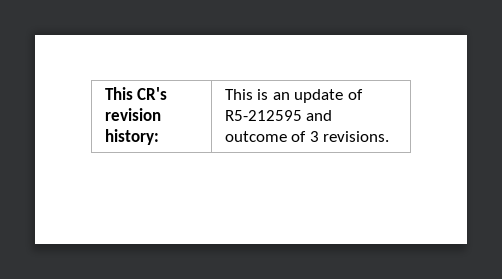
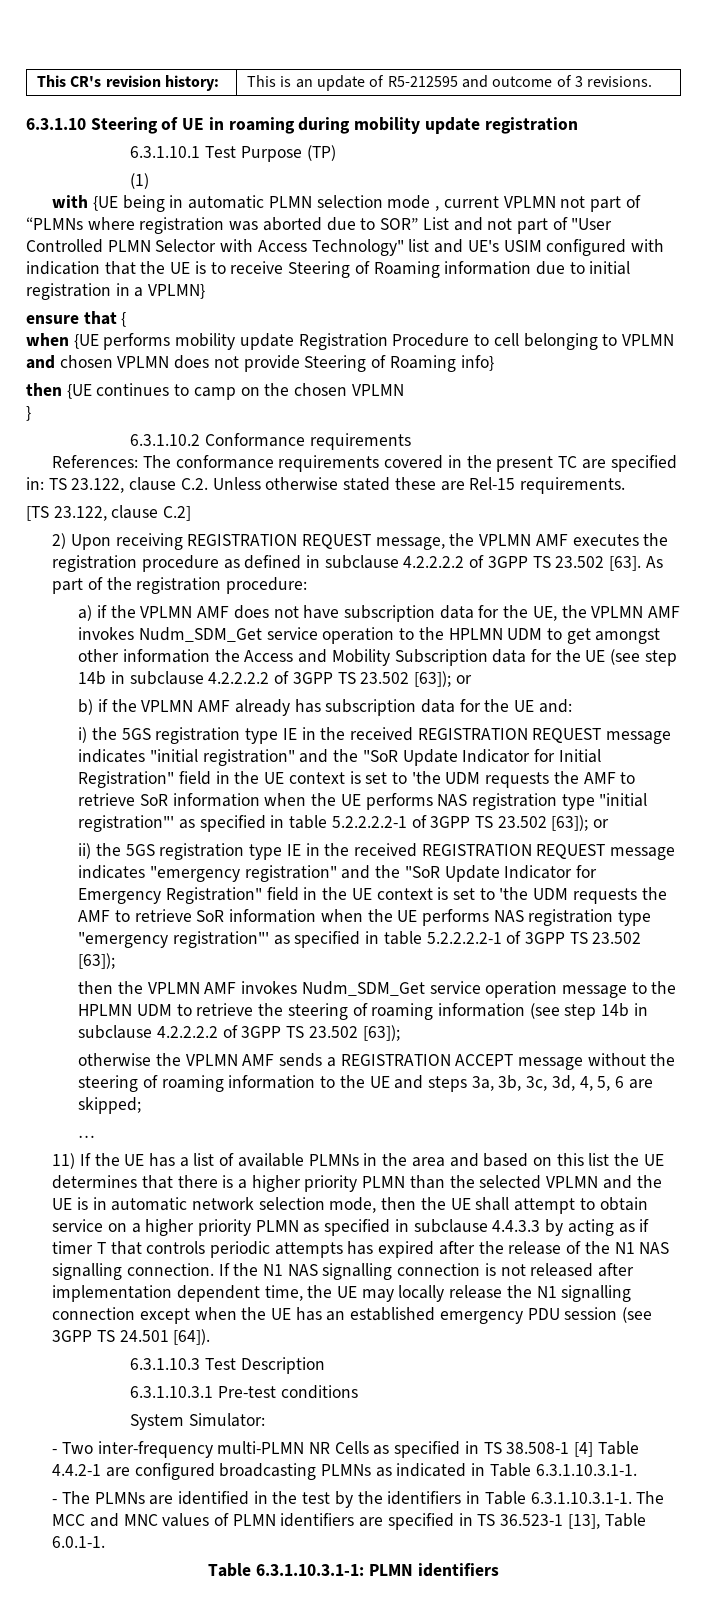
+ 6.3.1.10 Steering of UE in roaming during mobility update registration
+ 6.3.1.10.1 Test Purpose (TP)
+ (1)
+ with {UE being in automatic PLMN selection mode , current VPLMN not part of “PLMNs where registration was aborted due to SOR” List and not part of "User Controlled PLMN Selector with Access Technology" list and UE's USIM configured with indication that the UE is to receive Steering of Roaming information due to initial registration in a VPLMN}
+ ensure that {
+ when {UE performs mobility update Registration Procedure to cell belonging to VPLMN and chosen VPLMN does not provide Steering of Roaming info}
+ then {UE continues to camp on the chosen VPLMN
+ }
+ 6.3.1.10.2 Conformance requirements
+ References: The conformance requirements covered in the present TC are specified in: TS 23.122, clause C.2. Unless otherwise stated these are Rel-15 requirements.
+ [TS 23.122, clause C.2]
+ 2) Upon receiving REGISTRATION REQUEST message, the VPLMN AMF executes the registration procedure as defined in subclause 4.2.2.2.2 of 3GPP TS 23.502 [63]. As part of the registration procedure:
+ a) if the VPLMN AMF does not have subscription data for the UE, the VPLMN AMF invokes Nudm_SDM_Get service operation to the HPLMN UDM to get amongst other information the Access and Mobility Subscription data for the UE (see step 14b in subclause 4.2.2.2.2 of 3GPP TS 23.502 [63]); or
+ b) if the VPLMN AMF already has subscription data for the UE and:
+ i) the 5GS registration type IE in the received REGISTRATION REQUEST message indicates "initial registration" and the "SoR Update Indicator for Initial Registration" field in the UE context is set to 'the UDM requests the AMF to retrieve SoR information when the UE performs NAS registration type "initial registration"' as specified in table 5.2.2.2.2-1 of 3GPP TS 23.502 [63]); or
+ ii) the 5GS registration type IE in the received REGISTRATION REQUEST message indicates "emergency registration" and the "SoR Update Indicator for Emergency Registration" field in the UE context is set to 'the UDM requests the AMF to retrieve SoR information when the UE performs NAS registration type "emergency registration"' as specified in table 5.2.2.2.2-1 of 3GPP TS 23.502 [63]);
+ then the VPLMN AMF invokes Nudm_SDM_Get service operation message to the HPLMN UDM to retrieve the steering of roaming information (see step 14b in subclause 4.2.2.2.2 of 3GPP TS 23.502 [63]);
+ otherwise the VPLMN AMF sends a REGISTRATION ACCEPT message without the steering of roaming information to the UE and steps 3a, 3b, 3c, 3d, 4, 5, 6 are skipped;
+ …
+ 11) If the UE has a list of available PLMNs in the area and based on this list the UE determines that there is a higher priority PLMN than the selected VPLMN and the UE is in automatic network selection mode, then the UE shall attempt to obtain service on a higher priority PLMN as specified in subclause 4.4.3.3 by acting as if timer T that controls periodic attempts has expired after the release of the N1 NAS signalling connection. If the N1 NAS signalling connection is not released after implementation dependent time, the UE may locally release the N1 signalling connection except when the UE has an established emergency PDU session (see 3GPP TS 24.501 [64]).
+ 6.3.1.10.3 Test Description
+ 6.3.1.10.3.1 Pre-test conditions
+ System Simulator:
+ - Two inter-frequency multi-PLMN NR Cells as specified in TS 38.508-1 [4] Table 4.4.2-1 are configured broadcasting PLMNs as indicated in Table 6.3.1.10.3.1-1.
+ - The PLMNs are identified in the test by the identifiers in Table 6.3.1.10.3.1-1. The MCC and MNC values of PLMN identifiers are specified in TS 36.523-1 [13], Table 6.0.1-1.
+ Table 6.3.1.10.3.1-1: PLMN identifiers

